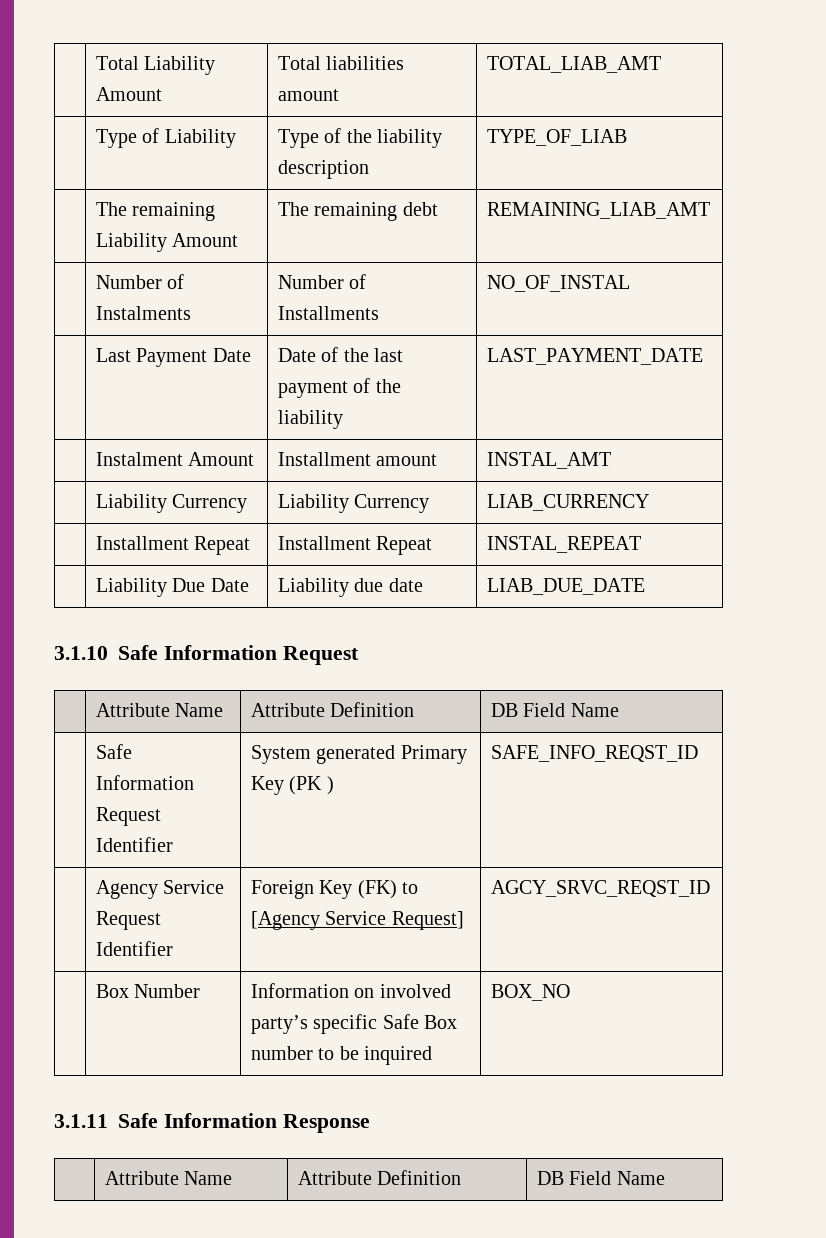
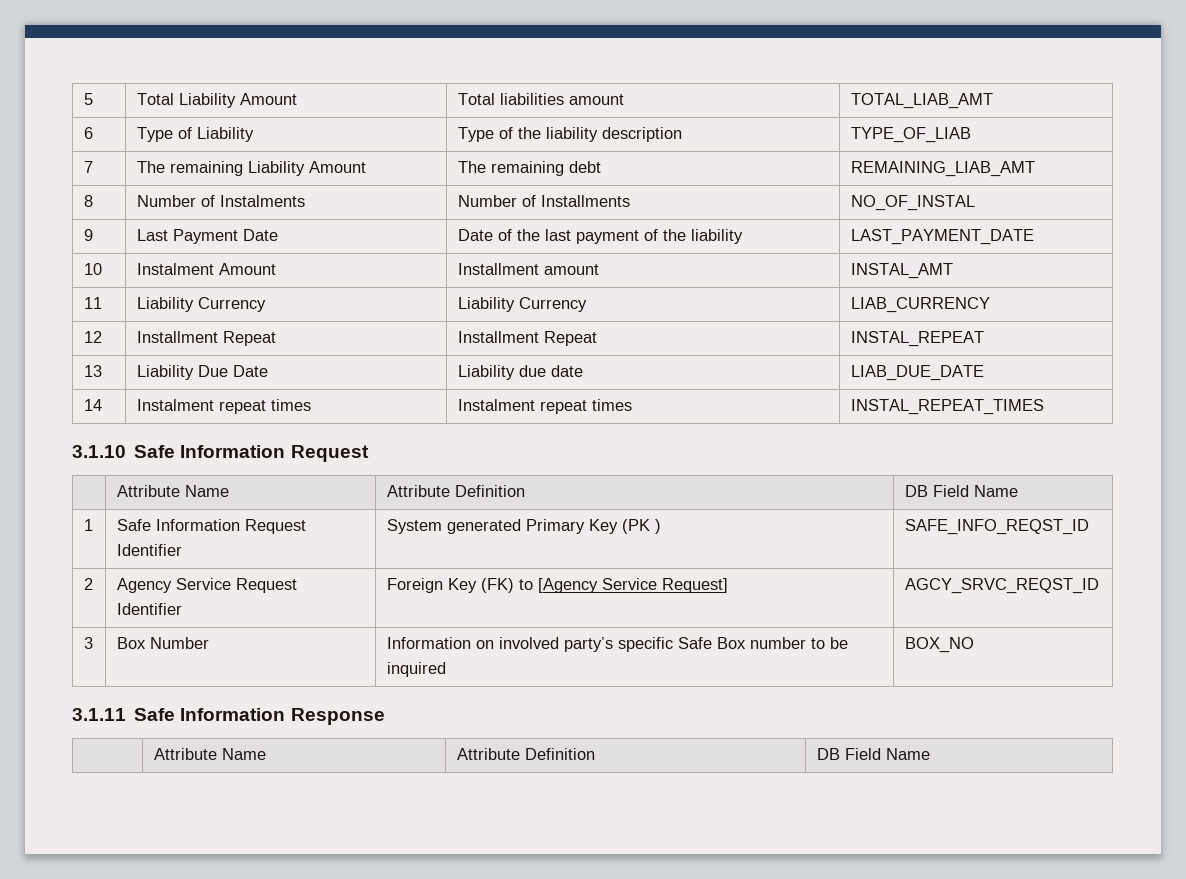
- | Total Liability Amount | Total liabilities amount | TOTAL_LIAB_AMT
+ 5 | Total Liability Amount | Total liabilities amount | TOTAL_LIAB_AMT
- | Type of Liability | Type of the liability description | TYPE_OF_LIAB
+ 6 | Type of Liability | Type of the liability description | TYPE_OF_LIAB
- | The remaining Liability Amount | The remaining debt | REMAINING_LIAB_AMT
+ 7 | The remaining Liability Amount | The remaining debt | REMAINING_LIAB_AMT
- | Number of Instalments | Number of Installments | NO_OF_INSTAL
+ 8 | Number of Instalments | Number of Installments | NO_OF_INSTAL
- | Last Payment Date | Date of the last payment of the liability | LAST_PAYMENT_DATE
+ 9 | Last Payment Date | Date of the last payment of the liability | LAST_PAYMENT_DATE
- | Instalment Amount | Installment amount | INSTAL_AMT
+ 10 | Instalment Amount | Installment amount | INSTAL_AMT
- | Liability Currency | Liability Currency | LIAB_CURRENCY
+ 11 | Liability Currency | Liability Currency | LIAB_CURRENCY
- | Installment Repeat | Installment Repeat | INSTAL_REPEAT
+ 12 | Installment Repeat | Installment Repeat | INSTAL_REPEAT
- | Liability Due Date | Liability due date | LIAB_DUE_DATE
+ 13 | Liability Due Date | Liability due date | LIAB_DUE_DATE
+ 14 | Instalment repeat times | Instalment repeat times | INSTAL_REPEAT_TIMES
- | Safe Information Request Identifier | System generated Primary Key (PK ) | SAFE_INFO_REQST_ID
+ 1 | Safe Information Request Identifier | System generated Primary Key (PK ) | SAFE_INFO_REQST_ID
- | Agency Service Request Identifier | Foreign Key (FK) to [Agency Service Request] | AGCY_SRVC_REQST_ID
+ 2 | Agency Service Request Identifier | Foreign Key (FK) to [Agency Service Request] | AGCY_SRVC_REQST_ID
- | Box Number | Information on involved party’s specific Safe Box number to be inquired | BOX_NO
+ 3 | Box Number | Information on involved party’s specific Safe Box number to be inquired | BOX_NO

